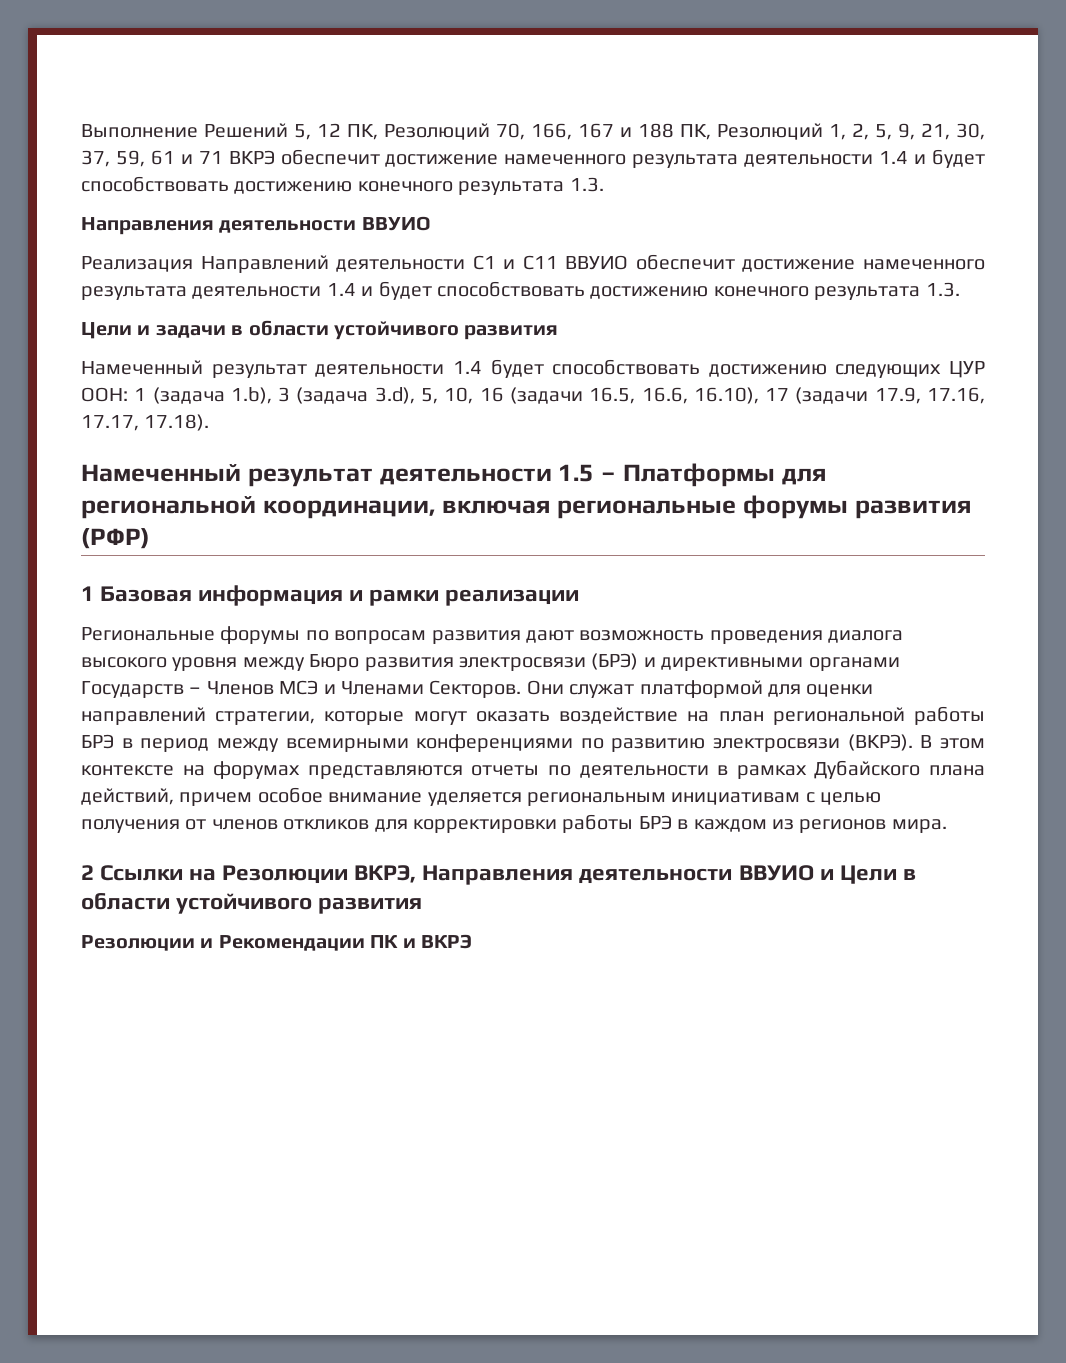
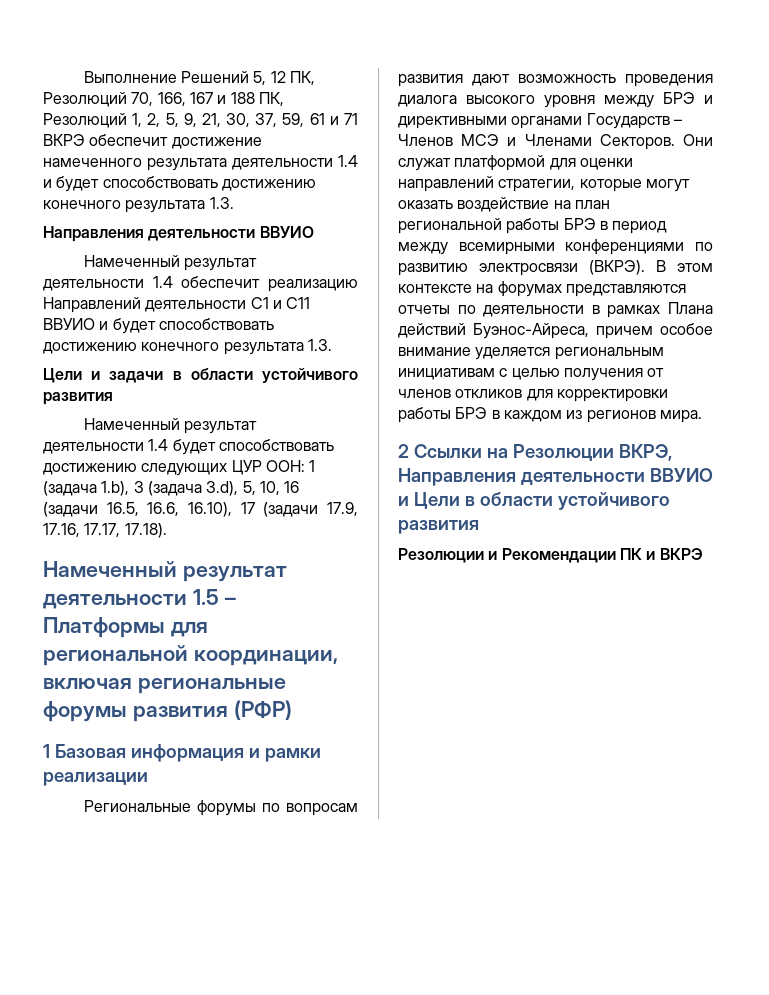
- Реализация Направлений деятельности C1 и C11 ВВУИО обеспечит достижение намеченного результата деятельности 1.4 и будет способствовать достижению конечного результата 1.3.
+ Намеченный результат деятельности 1.4 обеспечит реализацию Направлений деятельности C1 и C11 ВВУИО и будет способствовать достижению конечного результата 1.3.
- Региональные форумы по вопросам развития дают возможность проведения диалога высокого уровня между Бюро развития электросвязи (БРЭ) и директивными органами Государств – Членов МСЭ и Членами Секторов.
+ Региональные форумы по вопросам развития дают возможность проведения диалога высокого уровня между БРЭ и директивными органами Государств – Членов МСЭ и Членами Секторов.
- В этом контексте на форумах представляются отчеты по деятельности в рамках Дубайского плана действий, причем особое внимание уделяется региональным инициативам с целью получения от членов откликов для корректировки работы БРЭ в каждом из регионов мира.
+ В этом контексте на форумах представляются отчеты по деятельности в рамках Плана действий Буэнос-Айреса, причем особое внимание уделяется региональным инициативам с целью получения от членов откликов для корректировки работы БРЭ в каждом из регионов мира.

